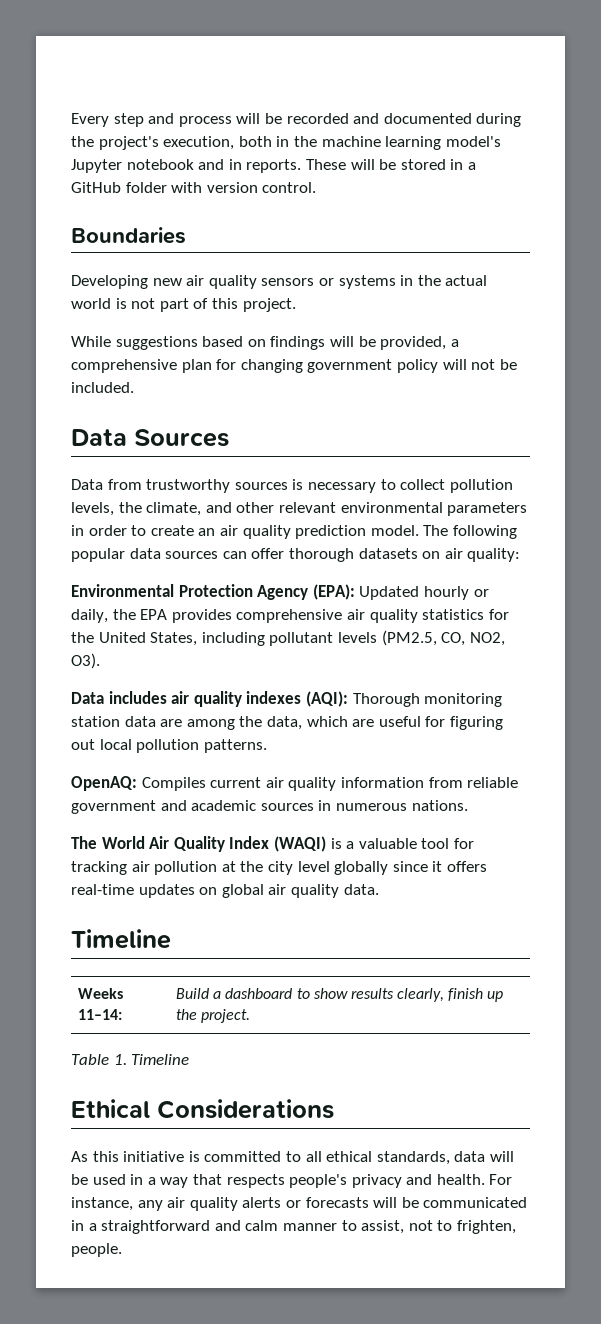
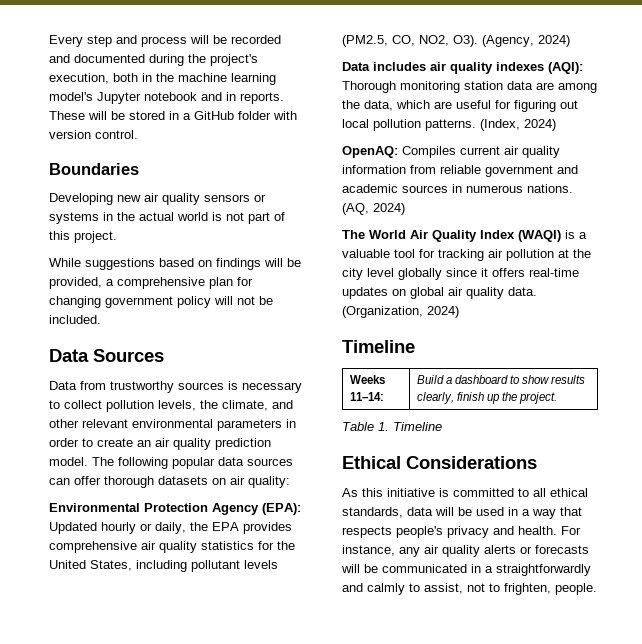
- Environmental Protection Agency (EPA): Updated hourly or daily, the EPA provides comprehensive air quality statistics for the United States, including pollutant levels (PM2.5, CO, NO2, O3).
+ Environmental Protection Agency (EPA): Updated hourly or daily, the EPA provides comprehensive air quality statistics for the United States, including pollutant levels (PM2.5, CO, NO2, O3). (Agency, 2024)
+ (Index, 2024)
+ (AQ, 2024)
+ (Organization, 2024)
- For instance, any air quality alerts or forecasts will be communicated in a straightforward and calm manner to assist, not to frighten, people.
+ For instance, any air quality alerts or forecasts will be communicated in a straightforwardly and calmly to assist, not to frighten, people.

